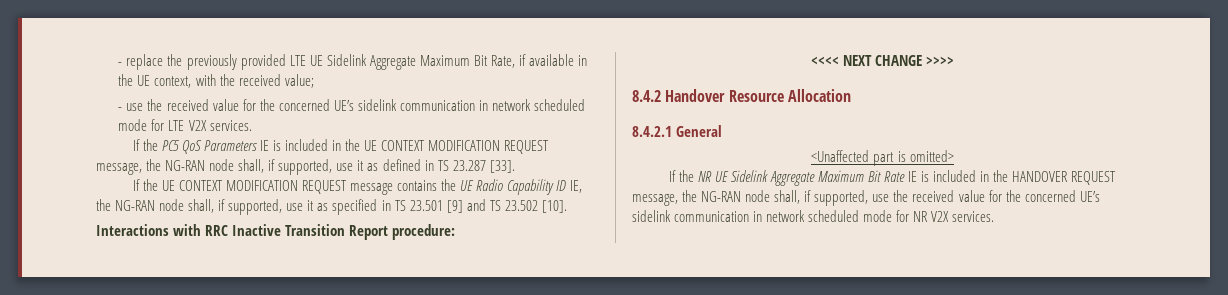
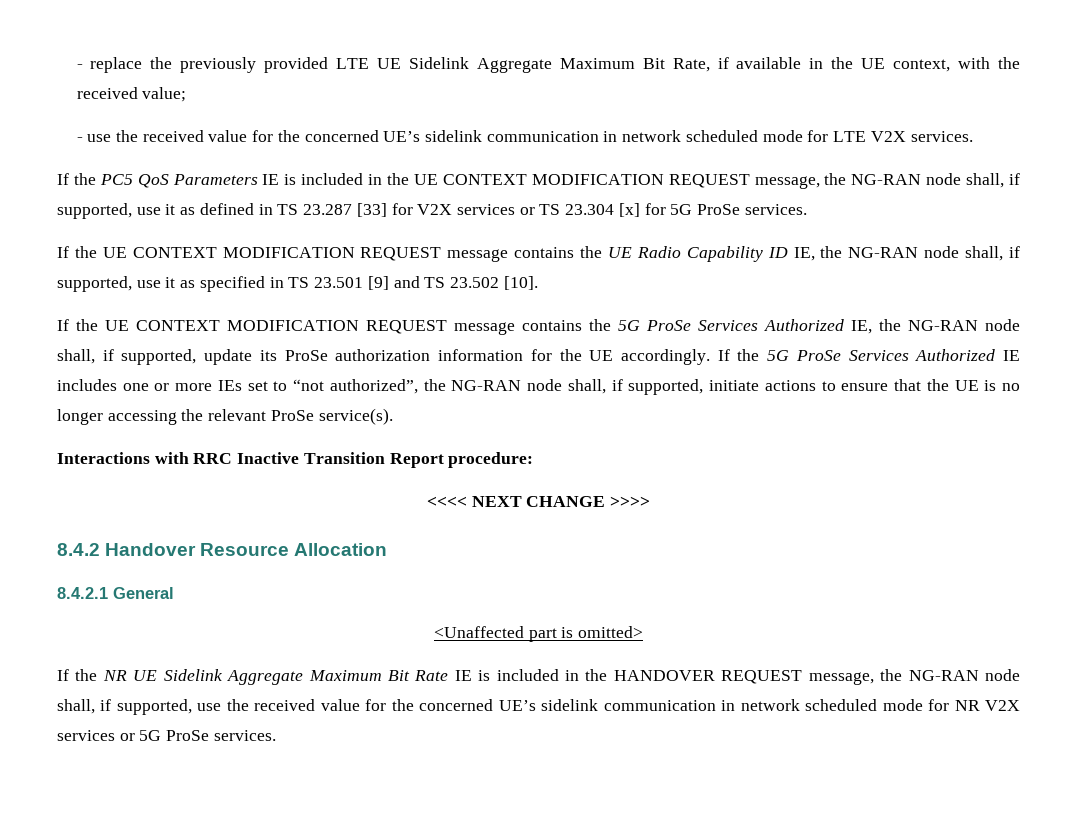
- If the PC5 QoS Parameters IE is included in the UE CONTEXT MODIFICATION REQUEST message, the NG-RAN node shall, if supported, use it as defined in TS 23.287 [33].
+ If the PC5 QoS Parameters IE is included in the UE CONTEXT MODIFICATION REQUEST message, the NG-RAN node shall, if supported, use it as defined in TS 23.287 [33] for V2X services or TS 23.304 [x] for 5G ProSe services.
+ If the UE CONTEXT MODIFICATION REQUEST message contains the 5G ProSe Services Authorized IE, the NG-RAN node shall, if supported, update its ProSe authorization information for the UE accordingly. If the 5G ProSe Services Authorized IE includes one or more IEs set to “not authorized”, the NG-RAN node shall, if supported, initiate actions to ensure that the UE is no longer accessing the relevant ProSe service(s).
- If the NR UE Sidelink Aggregate Maximum Bit Rate IE is included in the HANDOVER REQUEST message, the NG-RAN node shall, if supported, use the received value for the concerned UE’s sidelink communication in network scheduled mode for NR V2X services.
+ If the NR UE Sidelink Aggregate Maximum Bit Rate IE is included in the HANDOVER REQUEST message, the NG-RAN node shall, if supported, use the received value for the concerned UE’s sidelink communication in network scheduled mode for NR V2X services or 5G ProSe services.

